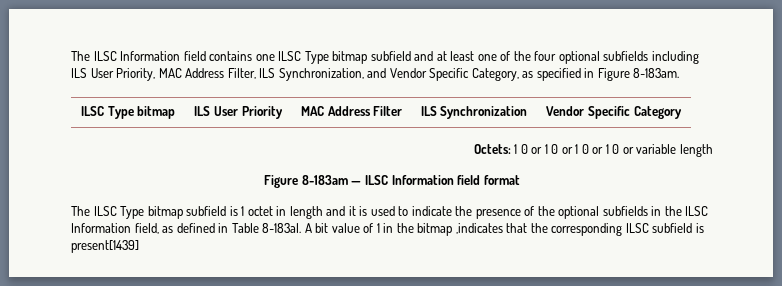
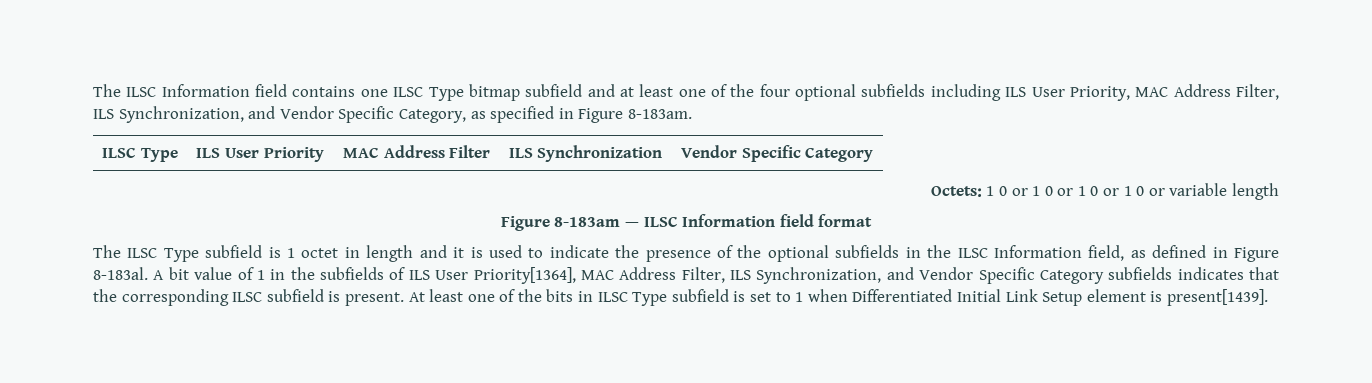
- ILSC Type bitmap | ILS User Priority | MAC Address Filter | ILS Synchronization | Vendor Specific Category
+ ILSC Type | ILS User Priority | MAC Address Filter | ILS Synchronization | Vendor Specific Category
- The ILSC Type bitmap subfield is 1 octet in length and it is used to indicate the presence of the optional subfields in the ILSC Information field, as defined in Table 8-183al.
+ The ILSC Type subfield is 1 octet in length and it is used to indicate the presence of the optional subfields in the ILSC Information field, as defined in Figure 8-183al.
- A bit value of 1 in the bitmap ,indicates that the corresponding ILSC subfield is present[1439]
+ A bit value of 1 in the subfields of ILS User Priority[1364], MAC Address Filter, ILS Synchronization, and Vendor Specific Category subfields indicates that the corresponding ILSC subfield is present. At least one of the bits in ILSC Type subfield is set to 1 when Differentiated Initial Link Setup element is present[1439].

